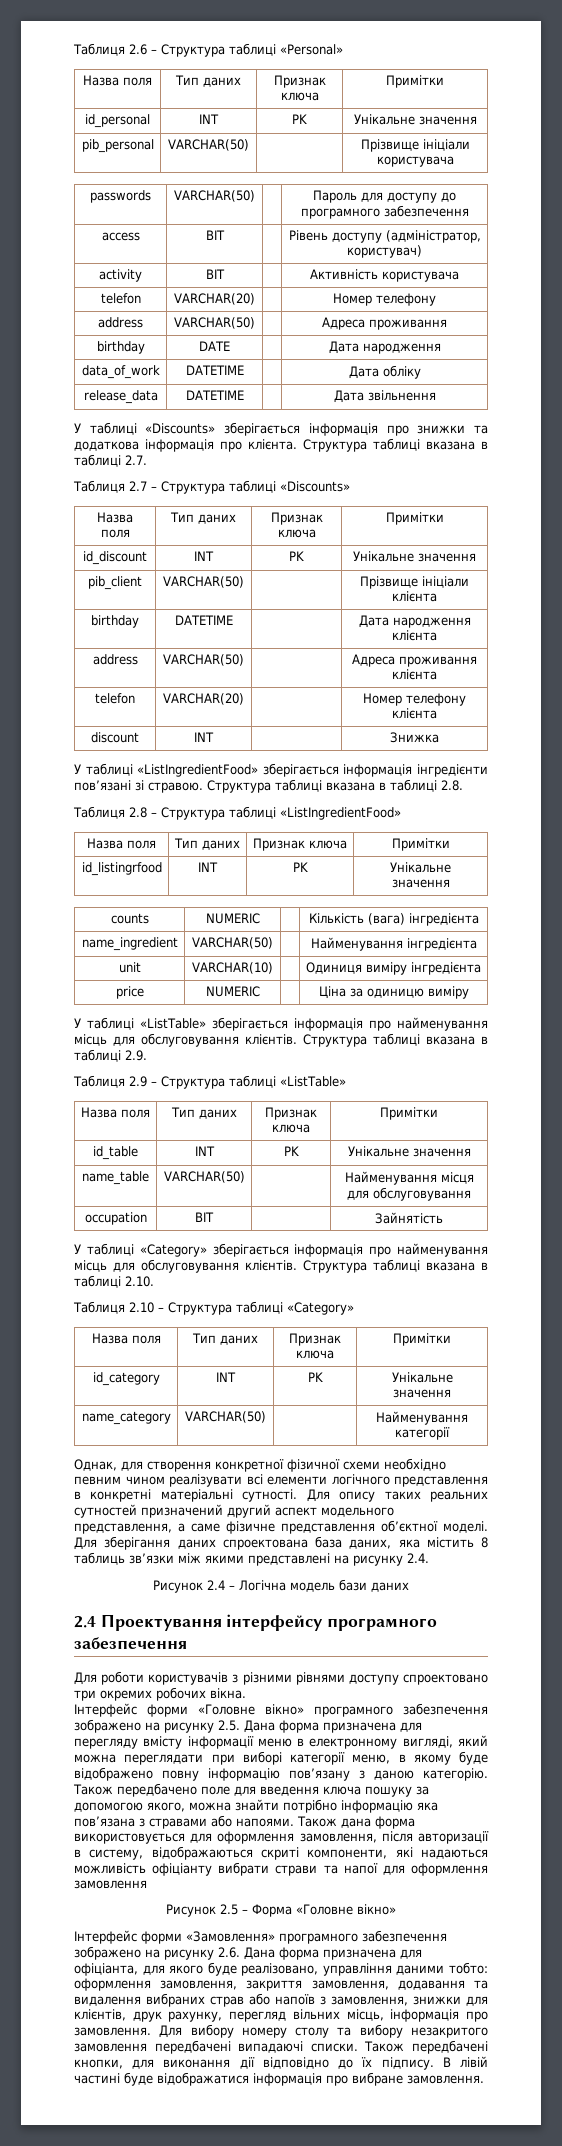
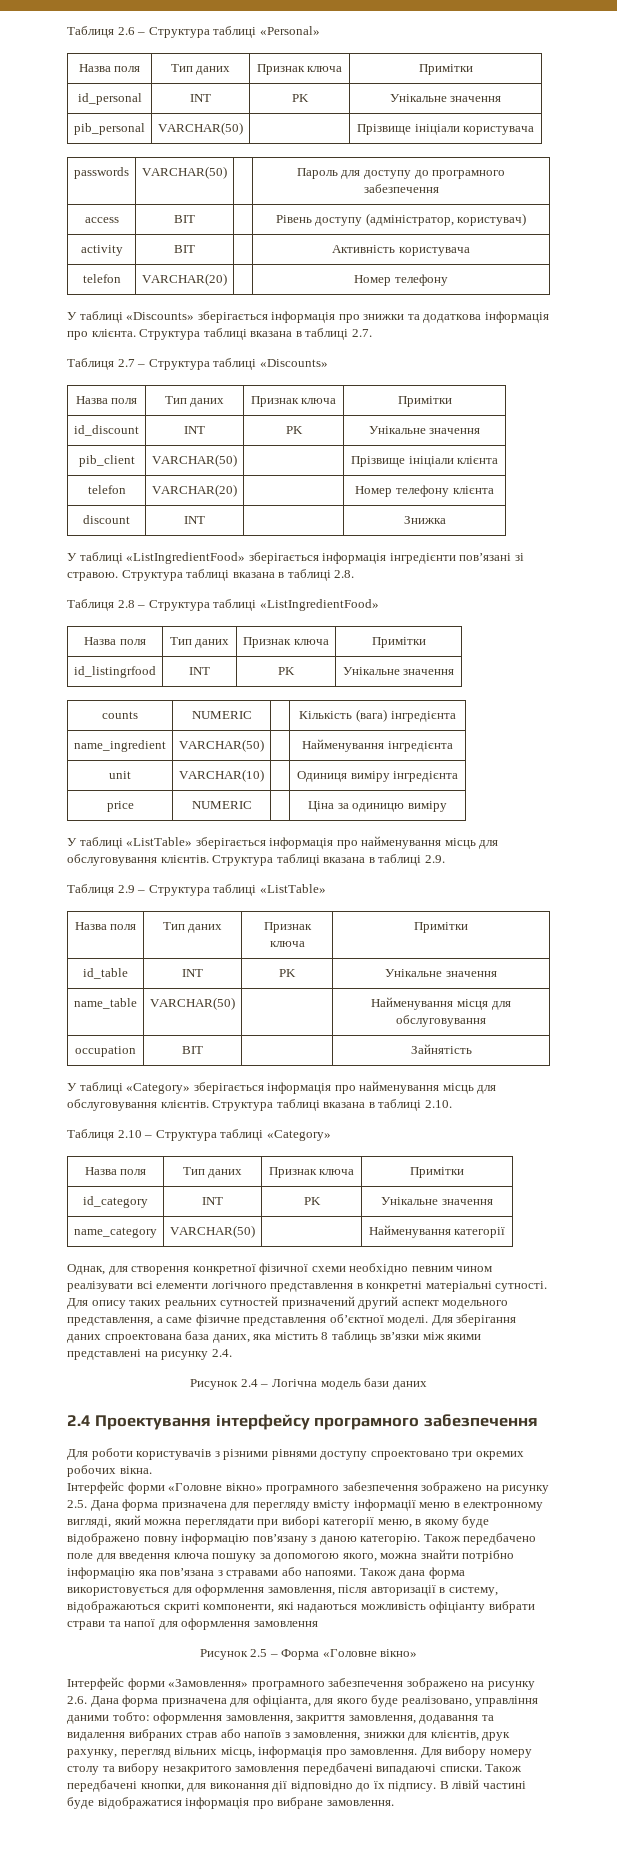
  activity | BIT | | Активність користувача
  telefon | VARCHAR(20) | | Номер телефону
- address | VARCHAR(50) | | Адреса проживання
- birthday | DATE | | Дата народження
- data_of_work | DATETIME | | Дата обліку
- release_data | DATETIME | | Дата звільнення
- birthday | DATETIME | | Дата народження клієнта
- address | VARCHAR(50) | | Адреса проживання клієнта

